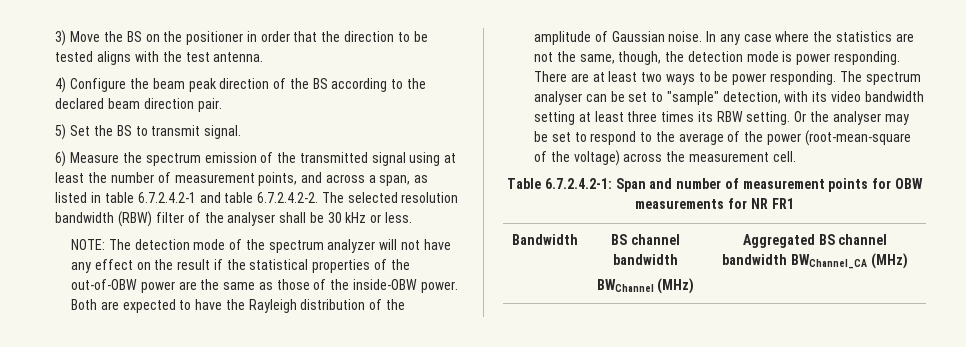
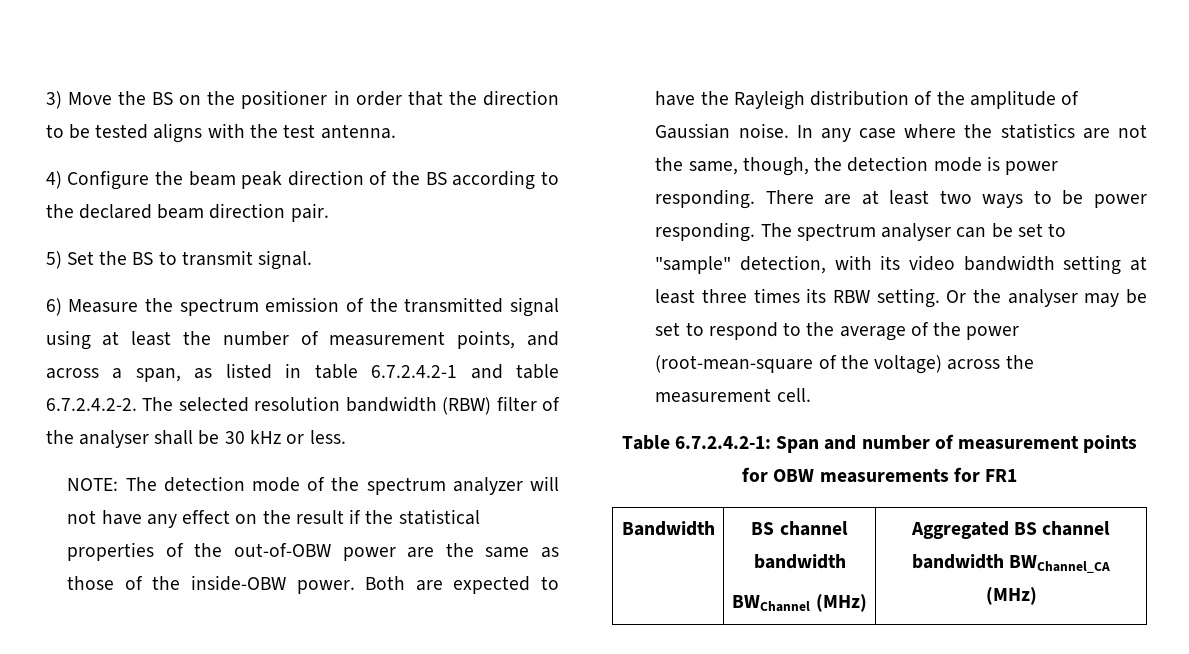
- Table 6.7.2.4.2-1: Span and number of measurement points for OBW measurements for NR FR1
+ Table 6.7.2.4.2-1: Span and number of measurement points for OBW measurements for FR1

